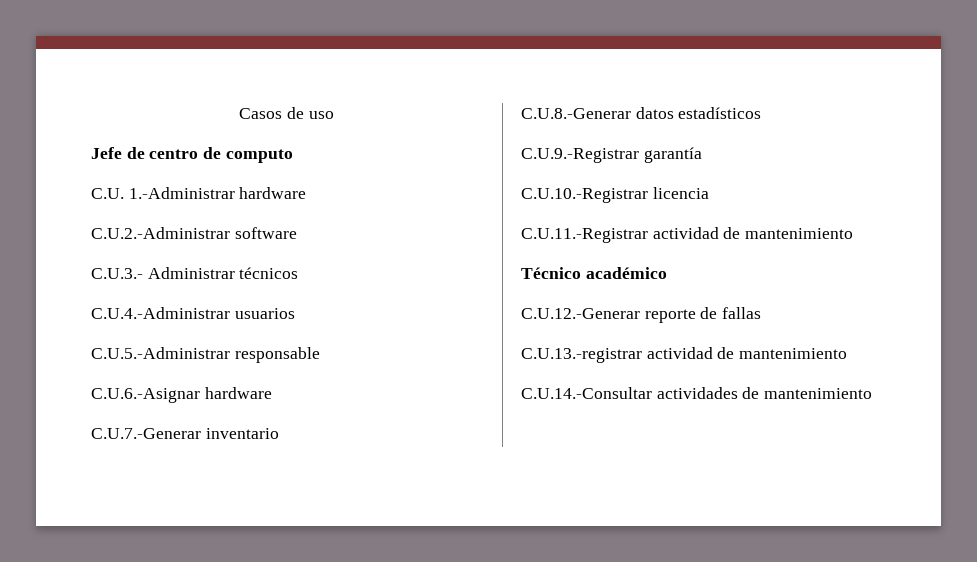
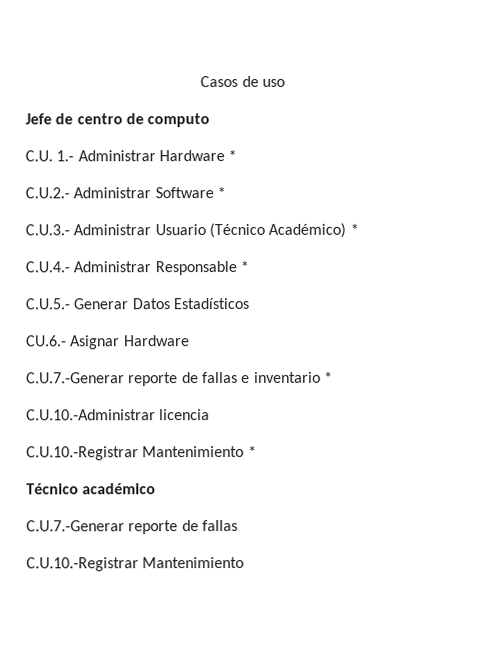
- C.U. 1.-Administrar hardware
- C.U.2.-Administrar software
- C.U.3.- Administrar técnicos
- C.U.4.-Administrar usuarios
- C.U.5.-Administrar responsable
- C.U.6.-Asignar hardware
- C.U.7.-Generar inventario
- C.U.8.-Generar datos estadísticos
- C.U.9.-Registrar garantía
- C.U.10.-Registrar licencia
- C.U.11.-Registrar actividad de mantenimiento
+ C.U. 1.- Administrar Hardware *
+ C.U.2.- Administrar Software *
+ C.U.3.- Administrar Usuario (Técnico Académico) *
+ C.U.4.- Administrar Responsable *
+ C.U.5.- Generar Datos Estadísticos
+ CU.6.- Asignar Hardware
+ C.U.7.-Generar reporte de fallas e inventario *
+ C.U.10.-Administrar licencia
+ C.U.10.-Registrar Mantenimiento *
  Técnico académico
- C.U.12.-Generar reporte de fallas
- C.U.13.-registrar actividad de mantenimiento
- C.U.14.-Consultar actividades de mantenimiento
+ C.U.7.-Generar reporte de fallas
+ C.U.10.-Registrar Mantenimiento

